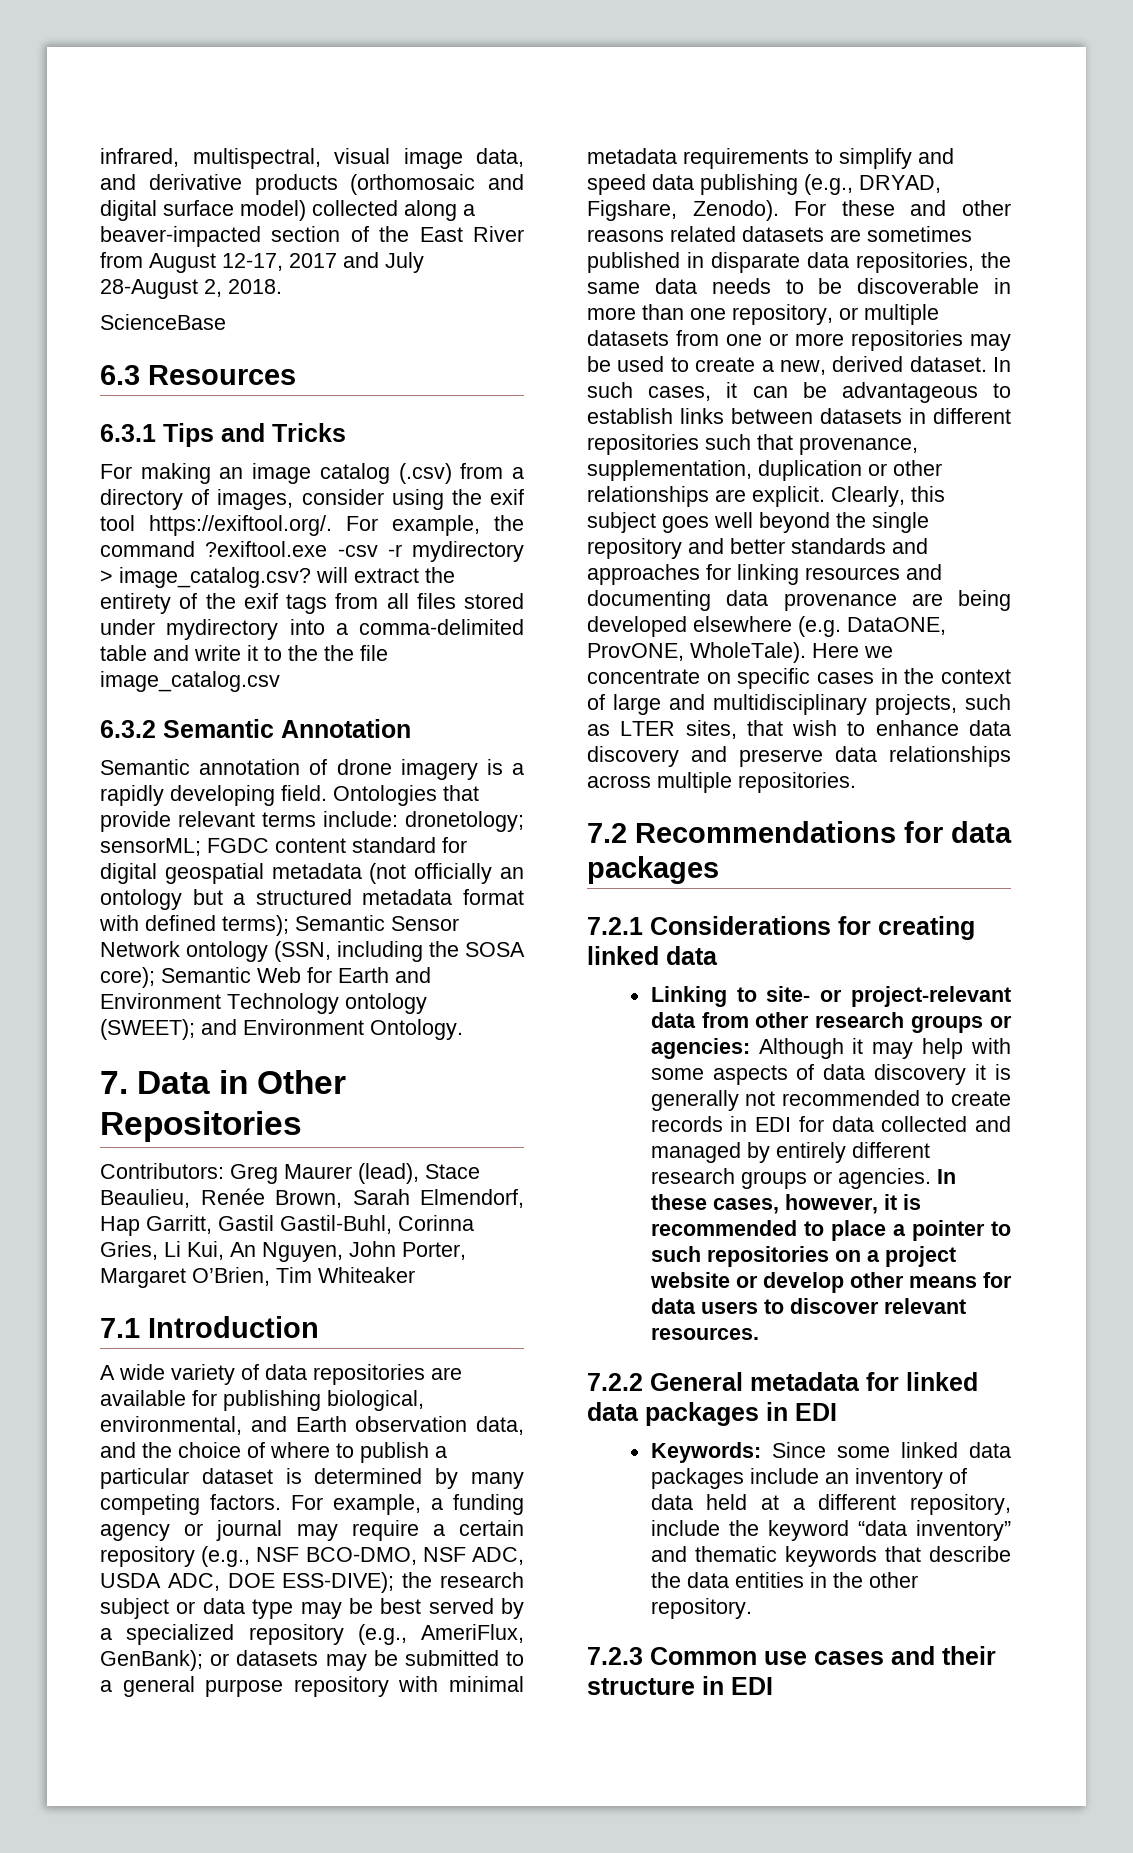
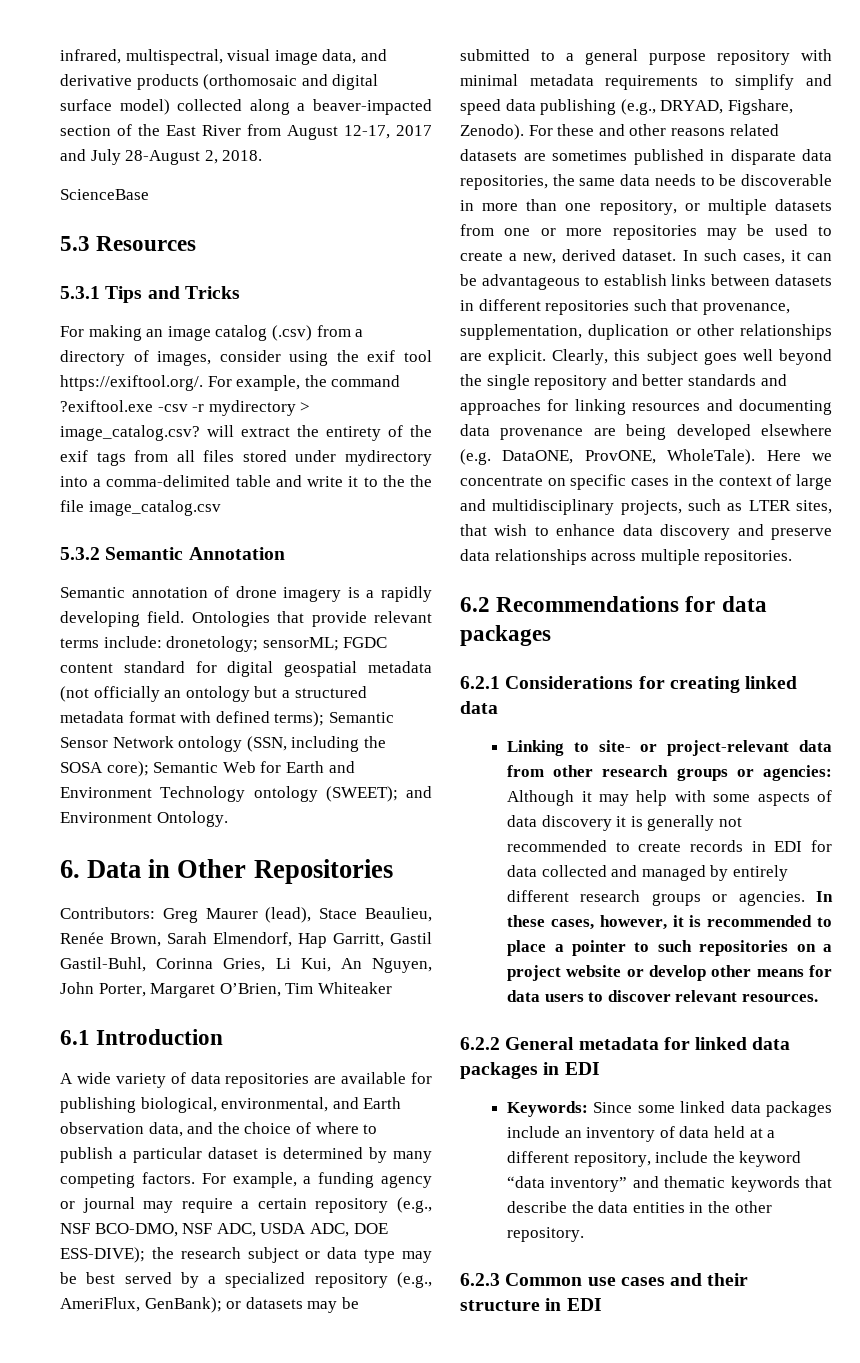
- 6.3 Resources
+ 5.3 Resources
- 6.3.1 Tips and Tricks
+ 5.3.1 Tips and Tricks
- 6.3.2 Semantic Annotation
+ 5.3.2 Semantic Annotation
- 7. Data in Other Repositories
+ 6. Data in Other Repositories
- 7.1 Introduction
+ 6.1 Introduction
- 7.2 Recommendations for data packages
+ 6.2 Recommendations for data packages
- 7.2.1 Considerations for creating linked data
+ 6.2.1 Considerations for creating linked data
- 7.2.2 General metadata for linked data packages in EDI
+ 6.2.2 General metadata for linked data packages in EDI
- 7.2.3 Common use cases and their structure in EDI
+ 6.2.3 Common use cases and their structure in EDI

